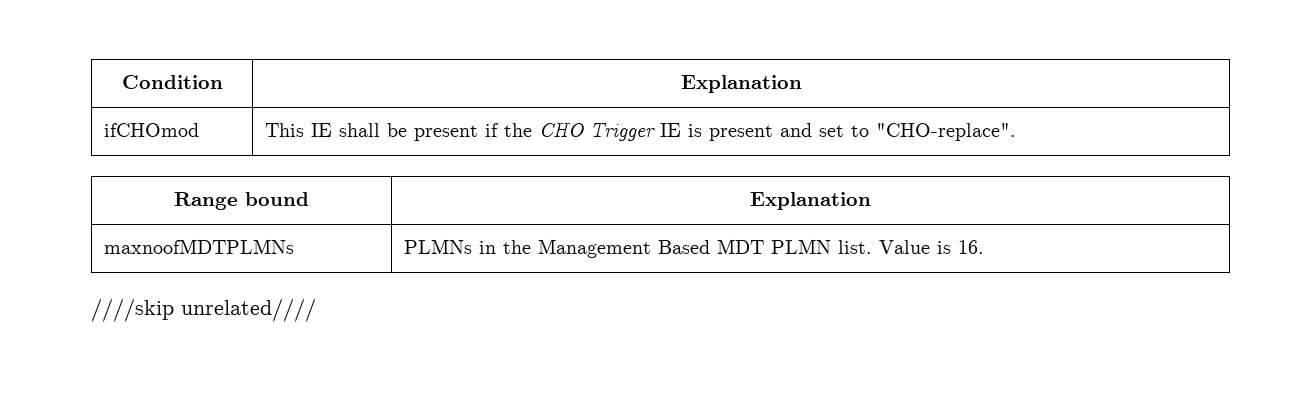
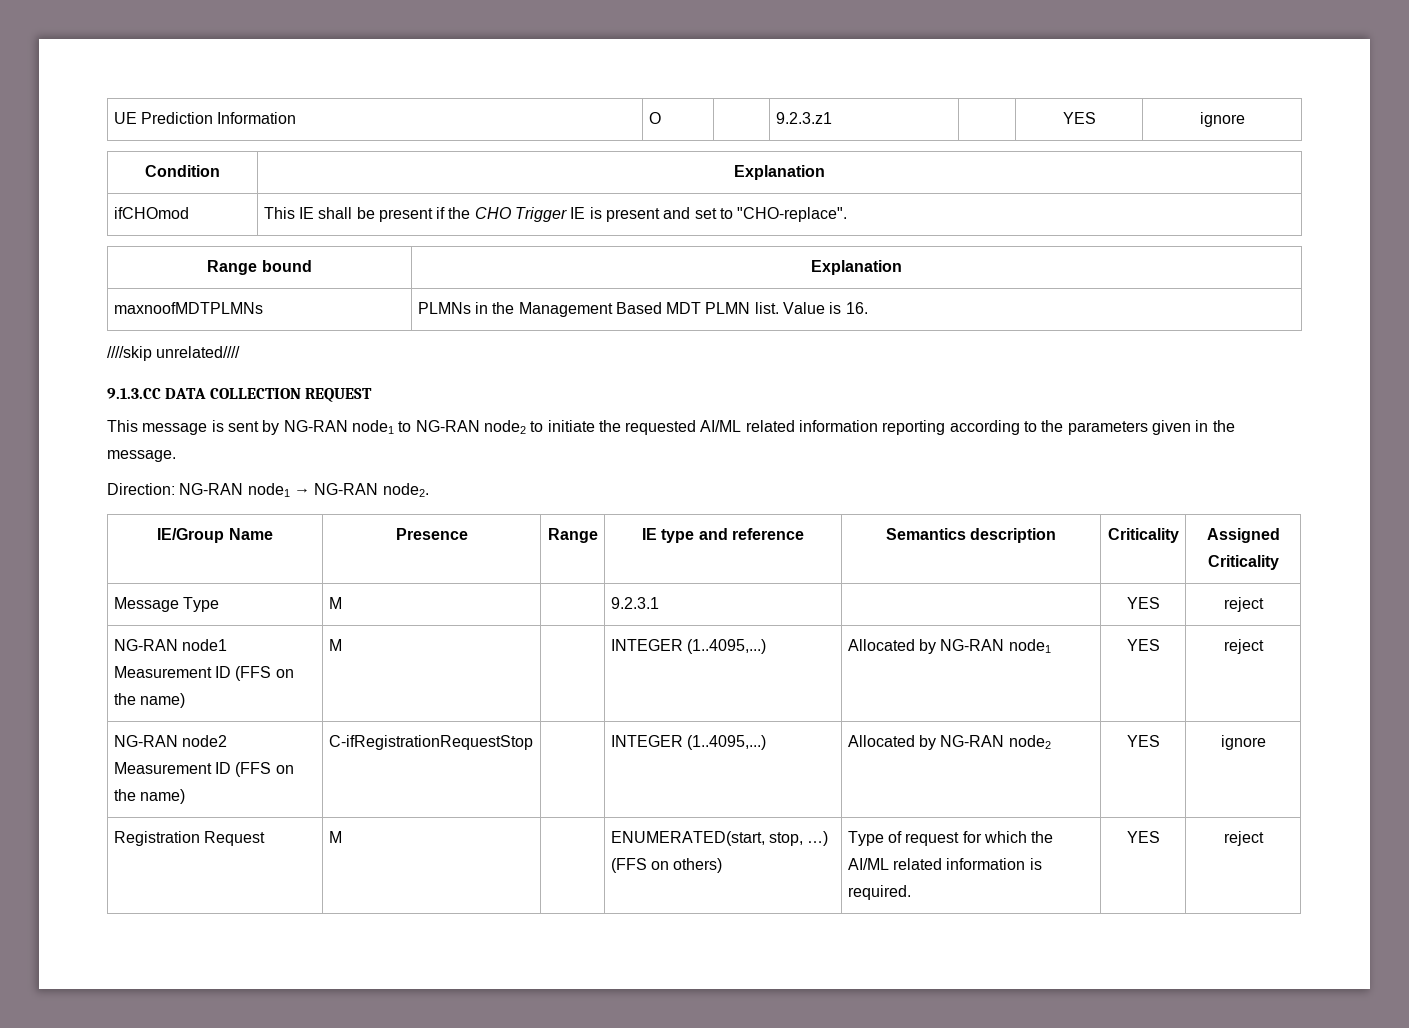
+ UE Prediction Information | O | | 9.2.3.z1 | | YES | ignore
+ 9.1.3.CC DATA COLLECTION REQUEST
+ This message is sent by NG-RAN node1 to NG-RAN node2 to initiate the requested AI/ML related information reporting according to the parameters given in the message.
+ Direction: NG-RAN node1 → NG-RAN node2.
+ IE/Group Name | Presence | Range | IE type and reference | Semantics description | Criticality | Assigned Criticality
+ Message Type | M | | 9.2.3.1 | | YES | reject
+ NG-RAN node1 Measurement ID (FFS on the name) | M | | INTEGER (1..4095,...) | Allocated by NG-RAN node1 | YES | reject
+ NG-RAN node2 Measurement ID (FFS on the name) | C-ifRegistrationRequestStop | | INTEGER (1..4095,...) | Allocated by NG-RAN node2 | YES | ignore
+ Registration Request | M | | ENUMERATED(start, stop, …) (FFS on others) | Type of request for which the AI/ML related information is required. | YES | reject

